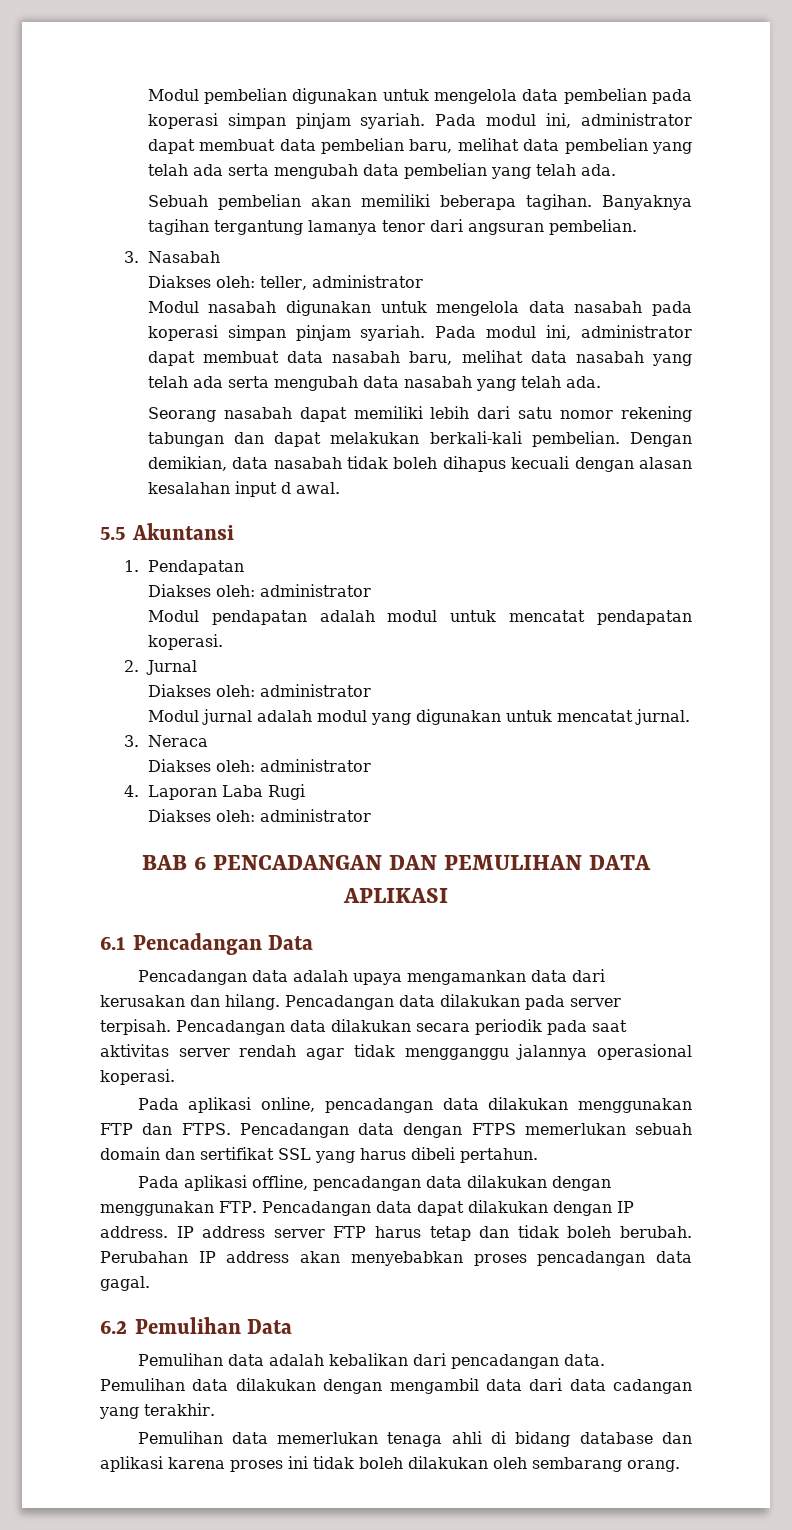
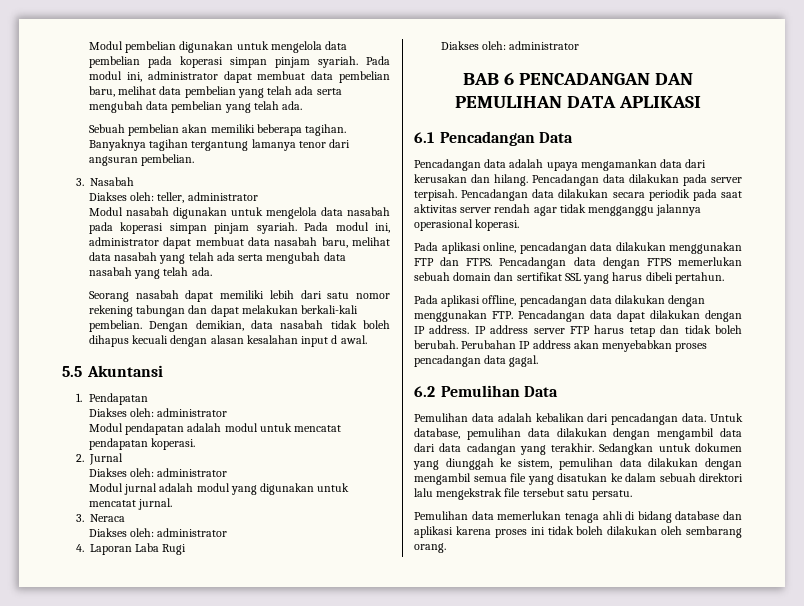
- Pemulihan data dilakukan dengan mengambil data dari data cadangan yang terakhir.
+ Untuk database, pemulihan data dilakukan dengan mengambil data dari data cadangan yang terakhir. Sedangkan untuk dokumen yang diunggah ke sistem, pemulihan data dilakukan dengan mengambil semua file yang disatukan ke dalam sebuah direktori lalu mengekstrak file tersebut satu persatu.

